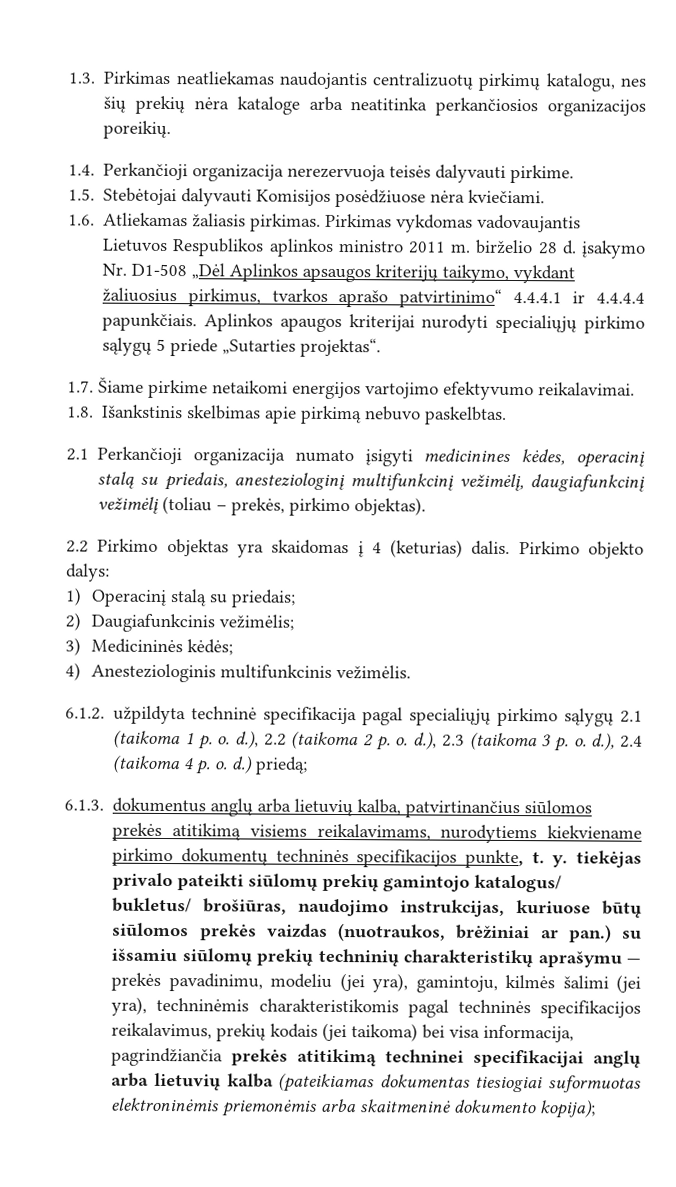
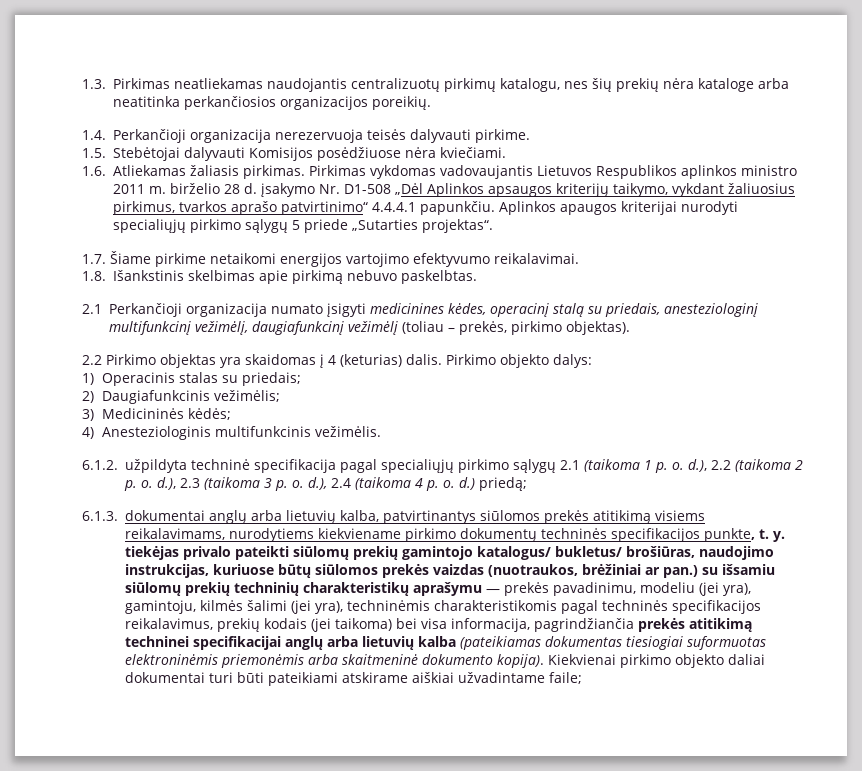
- Pirkimas vykdomas vadovaujantis Lietuvos Respublikos aplinkos ministro 2011 m. birželio 28 d. įsakymo Nr. D1-508 „Dėl Aplinkos apsaugos kriterijų taikymo, vykdant žaliuosius pirkimus, tvarkos aprašo patvirtinimo“ 4.4.4.1 ir 4.4.4.4 papunkčiais.
+ Pirkimas vykdomas vadovaujantis Lietuvos Respublikos aplinkos ministro 2011 m. birželio 28 d. įsakymo Nr. D1-508 „Dėl Aplinkos apsaugos kriterijų taikymo, vykdant žaliuosius pirkimus, tvarkos aprašo patvirtinimo“ 4.4.4.1 papunkčiu.
- 1) Operacinį stalą su priedais;
+ 1) Operacinis stalas su priedais;
- 6.1.3. dokumentus anglų arba lietuvių kalba, patvirtinančius siūlomos prekės atitikimą visiems reikalavimams, nurodytiems kiekviename pirkimo dokumentų techninės specifikacijos punkte, t. y. tiekėjas privalo pateikti siūlomų prekių gamintojo katalogus/ bukletus/ brošiūras, naudojimo instrukcijas, kuriuose būtų siūlomos prekės vaizdas (nuotraukos, brėžiniai ar pan.) su išsamiu siūlomų prekių techninių charakteristikų aprašymu — prekės pavadinimu, modeliu (jei yra), gamintoju, kilmės šalimi (jei yra), techninėmis charakteristikomis pagal techninės specifikacijos reikalavimus, prekių kodais (jei taikoma) bei visa informacija, pagrindžiančia prekės atitikimą techninei specifikacijai anglų arba lietuvių kalba (pateikiamas dokumentas tiesiogiai suformuotas elektroninėmis priemonėmis arba skaitmeninė dokumento kopija);
+ 6.1.3. dokumentai anglų arba lietuvių kalba, patvirtinantys siūlomos prekės atitikimą visiems reikalavimams, nurodytiems kiekviename pirkimo dokumentų techninės specifikacijos punkte, t. y. tiekėjas privalo pateikti siūlomų prekių gamintojo katalogus/ bukletus/ brošiūras, naudojimo instrukcijas, kuriuose būtų siūlomos prekės vaizdas (nuotraukos, brėžiniai ar pan.) su išsamiu siūlomų prekių techninių charakteristikų aprašymu — prekės pavadinimu, modeliu (jei yra), gamintoju, kilmės šalimi (jei yra), techninėmis charakteristikomis pagal techninės specifikacijos reikalavimus, prekių kodais (jei taikoma) bei visa informacija, pagrindžiančia prekės atitikimą techninei specifikacijai anglų arba lietuvių kalba (pateikiamas dokumentas tiesiogiai suformuotas elektroninėmis priemonėmis arba skaitmeninė dokumento kopija). Kiekvienai pirkimo objekto daliai dokumentai turi būti pateikiami atskirame aiškiai užvadintame faile;

